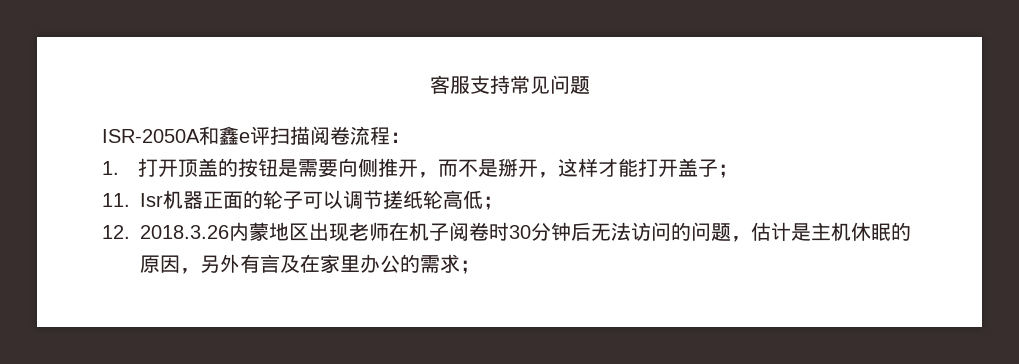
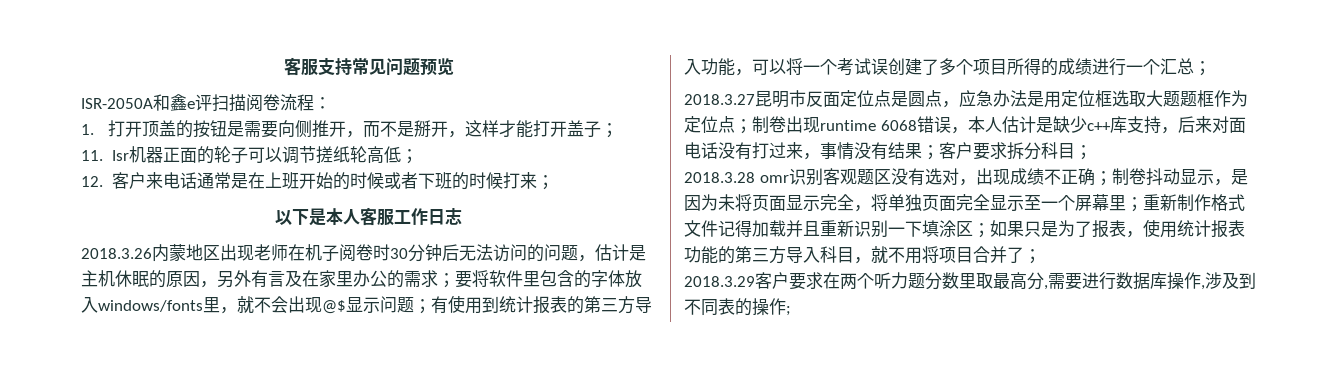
- 客服支持常见问题
+ 客服支持常见问题预览
- 12. 2018.3.26内蒙地区出现老师在机子阅卷时30分钟后无法访问的问题，估计是主机休眠的原因，另外有言及在家里办公的需求；
+ 12.客户来电话通常是在上班开始的时候或者下班的时候打来；
+ 以下是本人客服工作日志
+ 2018.3.26内蒙地区出现老师在机子阅卷时30分钟后无法访问的问题，估计是主机休眠的原因，另外有言及在家里办公的需求；要将软件里包含的字体放入windows/fonts里，就不会出现@$显示问题；有使用到统计报表的第三方导入功能，可以将一个考试误创建了多个项目所得的成绩进行一个汇总；
+ 2018.3.27昆明市反面定位点是圆点，应急办法是用定位框选取大题题框作为定位点；制卷出现runtime 6068错误，本人估计是缺少c++库支持，后来对面电话没有打过来，事情没有结果；客户要求拆分科目；
+ 2018.3.28 omr识别客观题区没有选对，出现成绩不正确；制卷抖动显示，是因为未将页面显示完全，将单独页面完全显示至一个屏幕里；重新制作格式文件记得加载并且重新识别一下填涂区；如果只是为了报表，使用统计报表功能的第三方导入科目，就不用将项目合并了；
+ 2018.3.29客户要求在两个听力题分数里取最高分,需要进行数据库操作,涉及到不同表的操作;

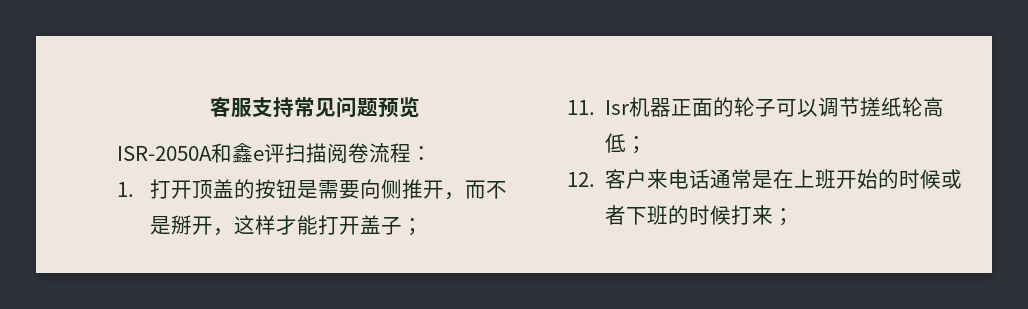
- 以下是本人客服工作日志
- 2018.3.26内蒙地区出现老师在机子阅卷时30分钟后无法访问的问题，估计是主机休眠的原因，另外有言及在家里办公的需求；要将软件里包含的字体放入windows/fonts里，就不会出现@$显示问题；有使用到统计报表的第三方导入功能，可以将一个考试误创建了多个项目所得的成绩进行一个汇总；
- 2018.3.27昆明市反面定位点是圆点，应急办法是用定位框选取大题题框作为定位点；制卷出现runtime 6068错误，本人估计是缺少c++库支持，后来对面电话没有打过来，事情没有结果；客户要求拆分科目；
- 2018.3.28 omr识别客观题区没有选对，出现成绩不正确；制卷抖动显示，是因为未将页面显示完全，将单独页面完全显示至一个屏幕里；重新制作格式文件记得加载并且重新识别一下填涂区；如果只是为了报表，使用统计报表功能的第三方导入科目，就不用将项目合并了；
- 2018.3.29客户要求在两个听力题分数里取最高分,需要进行数据库操作,涉及到不同表的操作;

